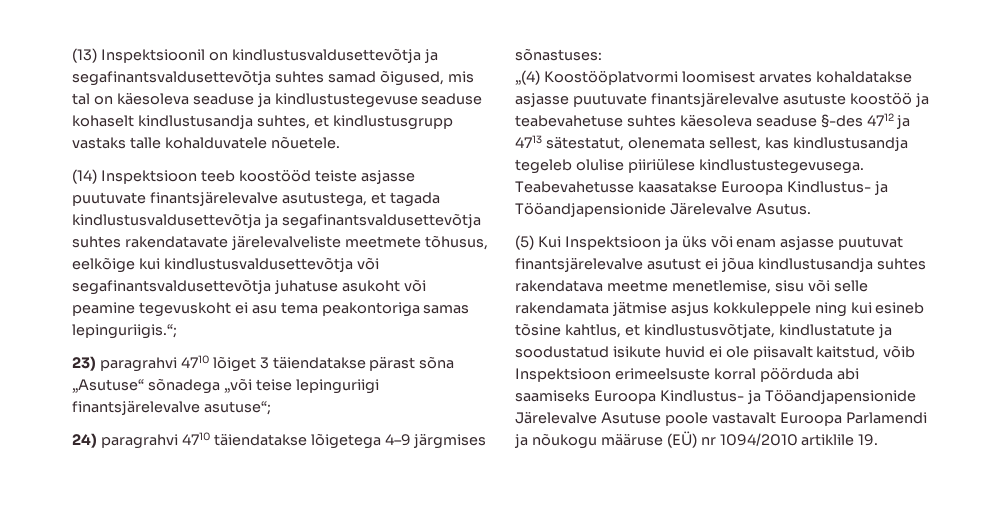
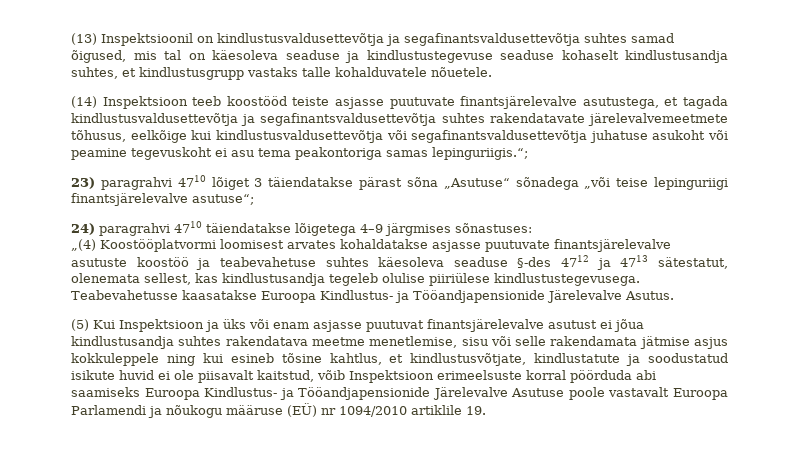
- (14) Inspektsioon teeb koostööd teiste asjasse puutuvate finantsjärelevalve asutustega, et tagada kindlustusvaldusettevõtja ja segafinantsvaldusettevõtja suhtes rakendatavate järelevalveliste meetmete tõhusus, eelkõige kui kindlustusvaldusettevõtja või segafinantsvaldusettevõtja juhatuse asukoht või peamine tegevuskoht ei asu tema peakontoriga samas lepinguriigis.“;
+ (14) Inspektsioon teeb koostööd teiste asjasse puutuvate finantsjärelevalve asutustega, et tagada kindlustusvaldusettevõtja ja segafinantsvaldusettevõtja suhtes rakendatavate järelevalvemeetmete tõhusus, eelkõige kui kindlustusvaldusettevõtja või segafinantsvaldusettevõtja juhatuse asukoht või peamine tegevuskoht ei asu tema peakontoriga samas lepinguriigis.“;

